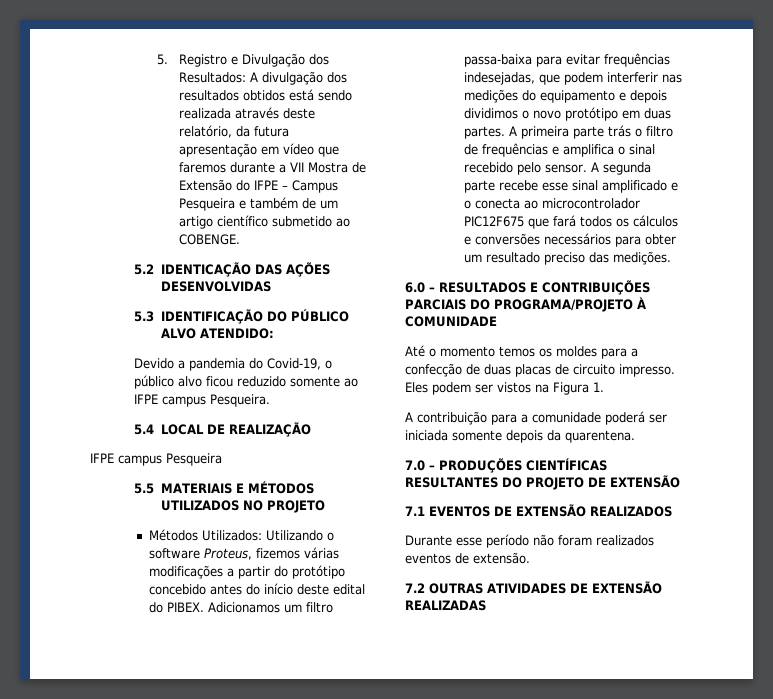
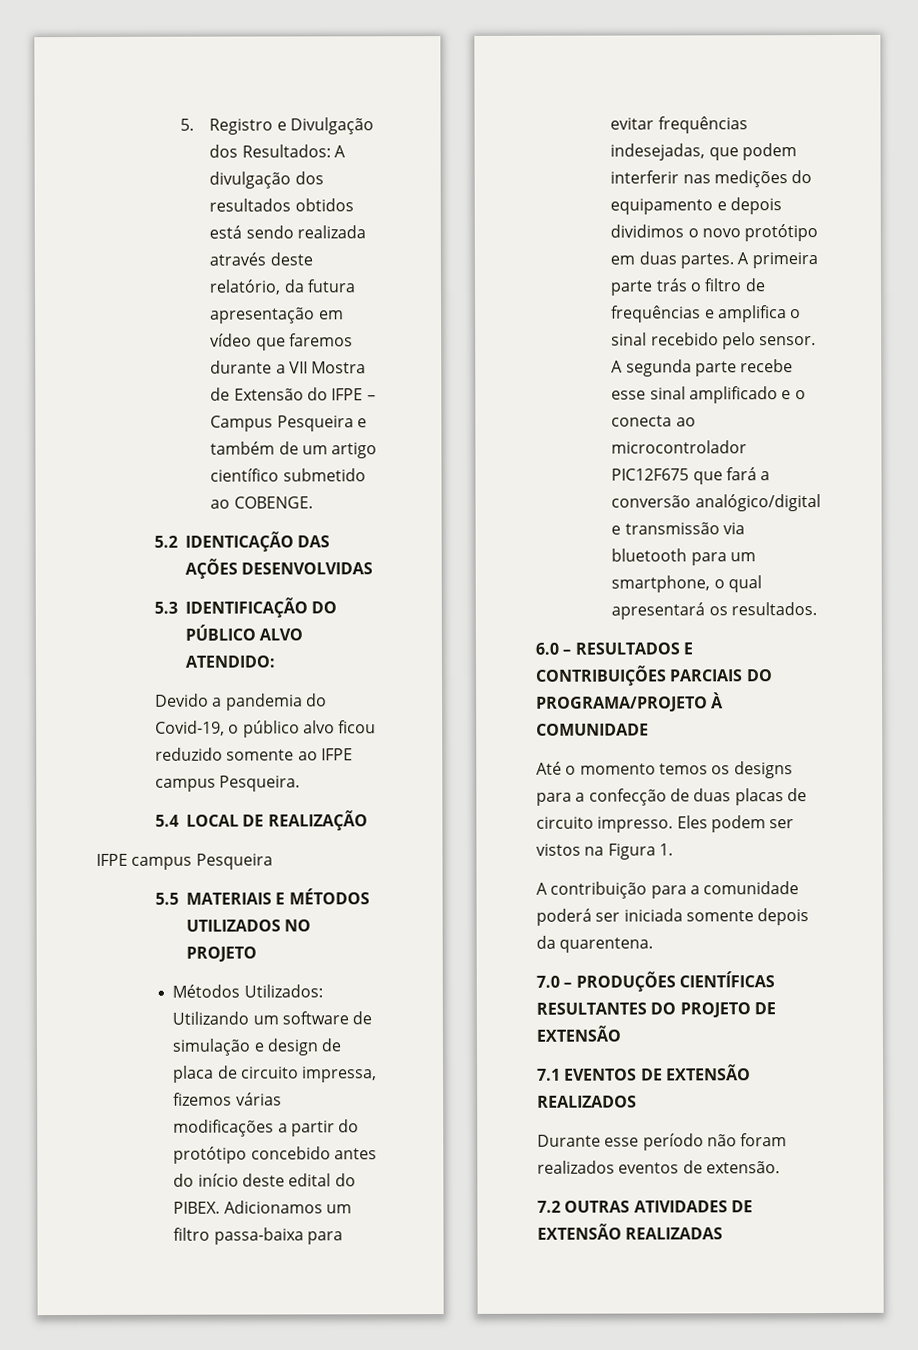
- Métodos Utilizados: Utilizando o software Proteus, fizemos várias modificações a partir do protótipo concebido antes do início deste edital do PIBEX.
+ Métodos Utilizados: Utilizando um software de simulação e design de placa de circuito impressa, fizemos várias modificações a partir do protótipo concebido antes do início deste edital do PIBEX.
- A segunda parte recebe esse sinal amplificado e o conecta ao microcontrolador PIC12F675 que fará todos os cálculos e conversões necessários para obter um resultado preciso das medições.
+ A segunda parte recebe esse sinal amplificado e o conecta ao microcontrolador PIC12F675 que fará a conversão analógico/digital e transmissão via bluetooth para um smartphone, o qual apresentará os resultados.
- Até o momento temos os moldes para a confecção de duas placas de circuito impresso.
+ Até o momento temos os designs para a confecção de duas placas de circuito impresso.

